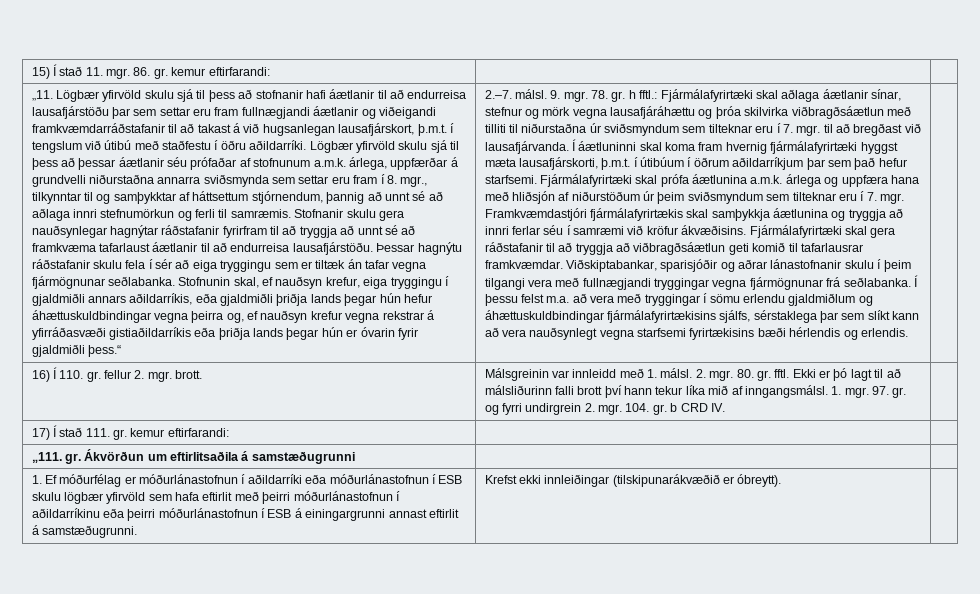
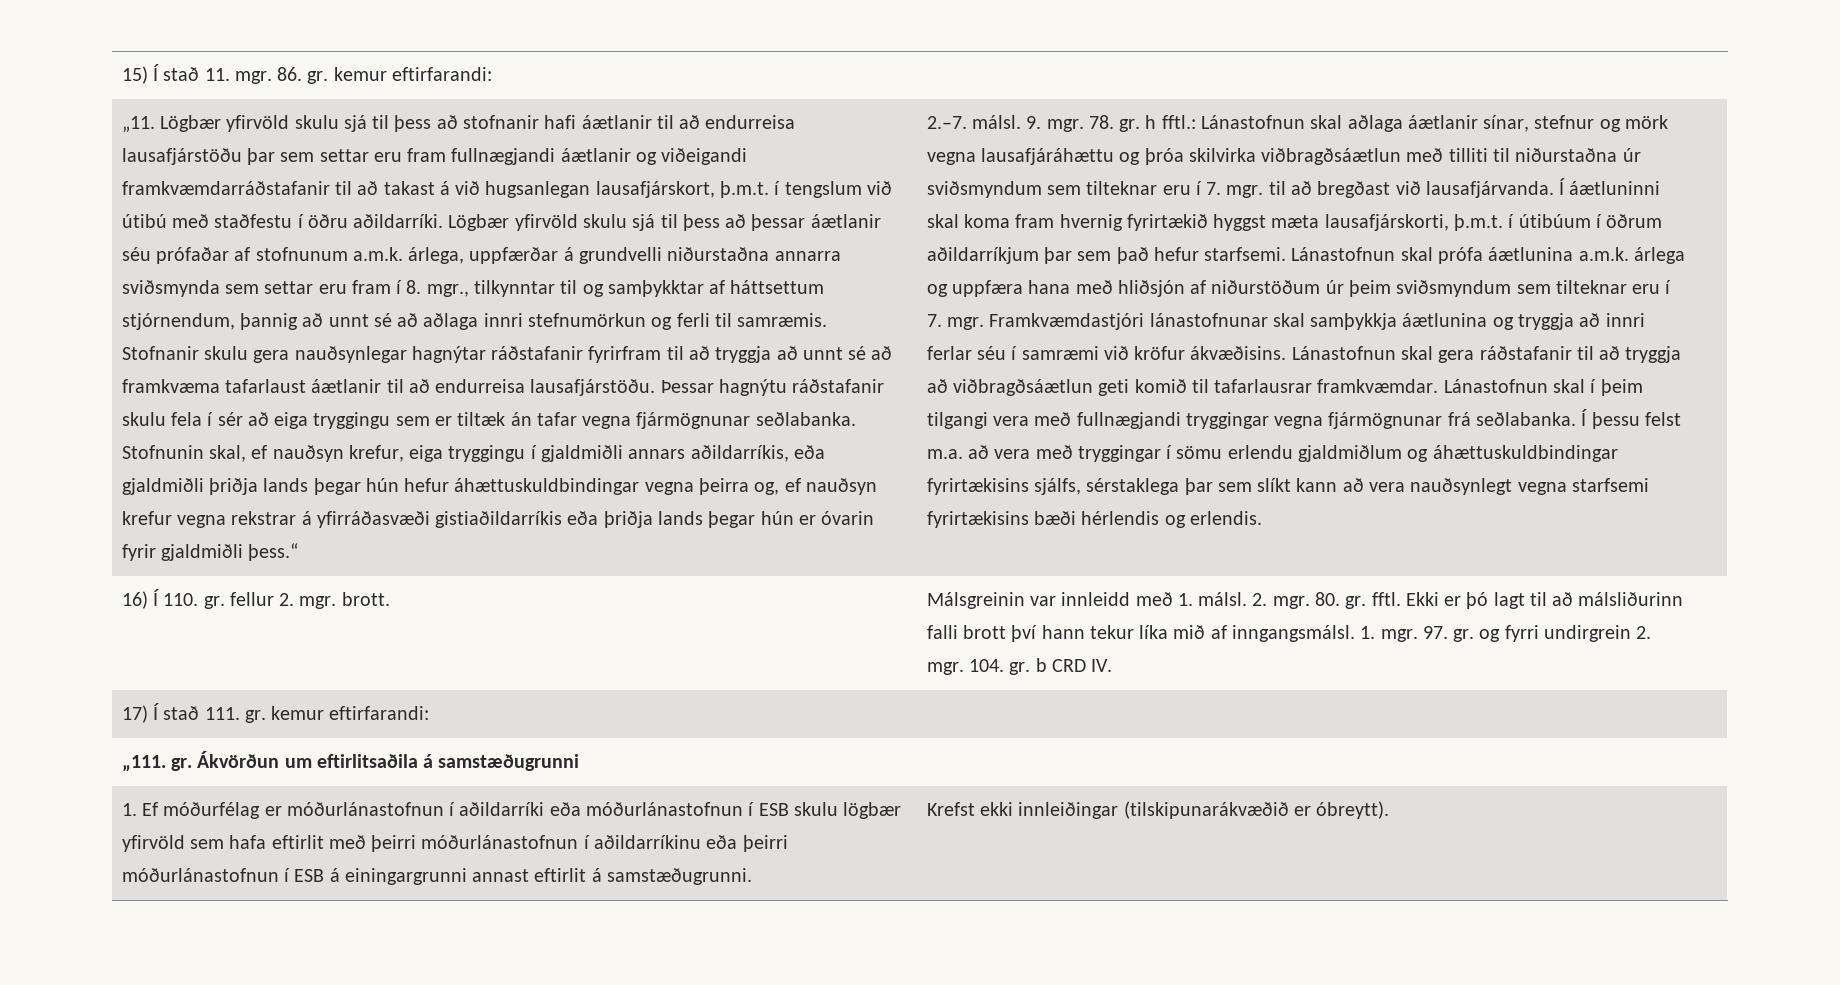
- 78. gr. h fftl.: Fjármálafyrirtæki skal aðlaga áætlanir sínar, stefnur og mörk vegna lausafjáráhættu og þróa skilvirka viðbragðsáætlun með tilliti til niðurstaðna úr sviðsmyndum sem tilteknar eru í 7. mgr. til að bregðast við lausafjárvanda.
+ 78. gr. h fftl.: Lánastofnun skal aðlaga áætlanir sínar, stefnur og mörk vegna lausafjáráhættu og þróa skilvirka viðbragðsáætlun með tilliti til niðurstaðna úr sviðsmyndum sem tilteknar eru í 7. mgr. til að bregðast við lausafjárvanda.
- Í áætluninni skal koma fram hvernig fjármálafyrirtæki hyggst mæta lausafjárskorti, þ.m.t. í útibúum í öðrum aðildarríkjum þar sem það hefur starfsemi.
+ Í áætluninni skal koma fram hvernig fyrirtækið hyggst mæta lausafjárskorti, þ.m.t. í útibúum í öðrum aðildarríkjum þar sem það hefur starfsemi.
- Fjármálafyrirtæki skal prófa áætlunina a.m.k. árlega og uppfæra hana með hliðsjón af niðurstöðum úr þeim sviðsmyndum sem tilteknar eru í 7. mgr.
+ Lánastofnun skal prófa áætlunina a.m.k. árlega og uppfæra hana með hliðsjón af niðurstöðum úr þeim sviðsmyndum sem tilteknar eru í 7. mgr.
- Framkvæmdastjóri fjármálafyrirtækis skal samþykkja áætlunina og tryggja að innri ferlar séu í samræmi við kröfur ákvæðisins.
+ Framkvæmdastjóri lánastofnunar skal samþykkja áætlunina og tryggja að innri ferlar séu í samræmi við kröfur ákvæðisins.
- Fjármálafyrirtæki skal gera ráðstafanir til að tryggja að viðbragðsáætlun geti komið til tafarlausrar framkvæmdar.
+ Lánastofnun skal gera ráðstafanir til að tryggja að viðbragðsáætlun geti komið til tafarlausrar framkvæmdar.
- Viðskiptabankar, sparisjóðir og aðrar lánastofnanir skulu í þeim tilgangi vera með fullnægjandi tryggingar vegna fjármögnunar frá seðlabanka.
+ Lánastofnun skal í þeim tilgangi vera með fullnægjandi tryggingar vegna fjármögnunar frá seðlabanka.
- Í þessu felst m.a. að vera með tryggingar í sömu erlendu gjaldmiðlum og áhættuskuldbindingar fjármálafyrirtækisins sjálfs, sérstaklega þar sem slíkt kann að vera nauðsynlegt vegna starfsemi fyrirtækisins bæði hérlendis og erlendis.
+ Í þessu felst m.a. að vera með tryggingar í sömu erlendu gjaldmiðlum og áhættuskuldbindingar fyrirtækisins sjálfs, sérstaklega þar sem slíkt kann að vera nauðsynlegt vegna starfsemi fyrirtækisins bæði hérlendis og erlendis.

